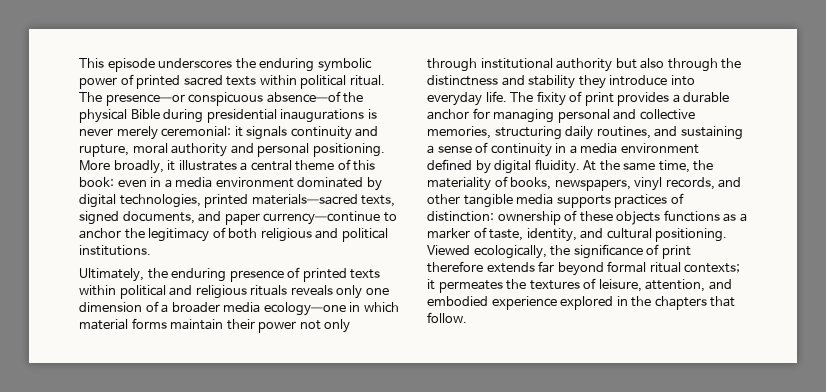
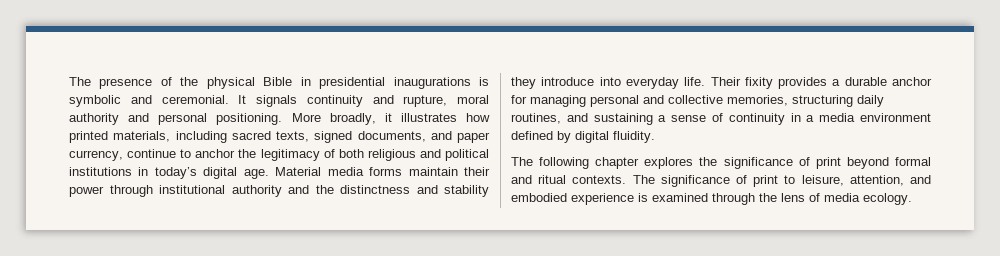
- This episode underscores the enduring symbolic power of printed sacred texts within political ritual. The presence—or conspicuous absence—of the physical Bible during presidential inaugurations is never merely ceremonial: it signals continuity and rupture, moral authority and personal positioning.
+ The presence of the physical Bible in presidential inaugurations is symbolic and ceremonial. It signals continuity and rupture, moral authority and personal positioning.
- More broadly, it illustrates a central theme of this book: even in a media environment dominated by digital technologies, printed materials—sacred texts, signed documents, and paper currency—continue to anchor the legitimacy of both religious and political institutions.
- Ultimately, the enduring presence of printed texts within political and religious rituals reveals only one dimension of a broader media ecology—one in which material forms maintain their power not only through institutional authority but also through the distinctness and stability they introduce into everyday life.
+ More broadly, it illustrates how printed materials, including sacred texts, signed documents, and paper currency, continue to anchor the legitimacy of both religious and political institutions in today’s digital age. Material media forms maintain their power through institutional authority and the distinctness and stability they introduce into everyday life.
- The fixity of print provides a durable anchor for managing personal and collective memories, structuring daily routines, and sustaining a sense of continuity in a media environment defined by digital fluidity. At the same time, the materiality of books, newspapers, vinyl records, and other tangible media supports practices of distinction: ownership of these objects functions as a marker of taste, identity, and cultural positioning. Viewed ecologically, the significance of print therefore extends far beyond formal ritual contexts; it permeates the textures of leisure, attention, and embodied experience explored in the chapters that follow.
+ Their fixity provides a durable anchor for managing personal and collective memories, structuring daily routines, and sustaining a sense of continuity in a media environment defined by digital fluidity.
+ The following chapter explores the significance of print beyond formal and ritual contexts. The significance of print to leisure, attention, and embodied experience is examined through the lens of media ecology.

